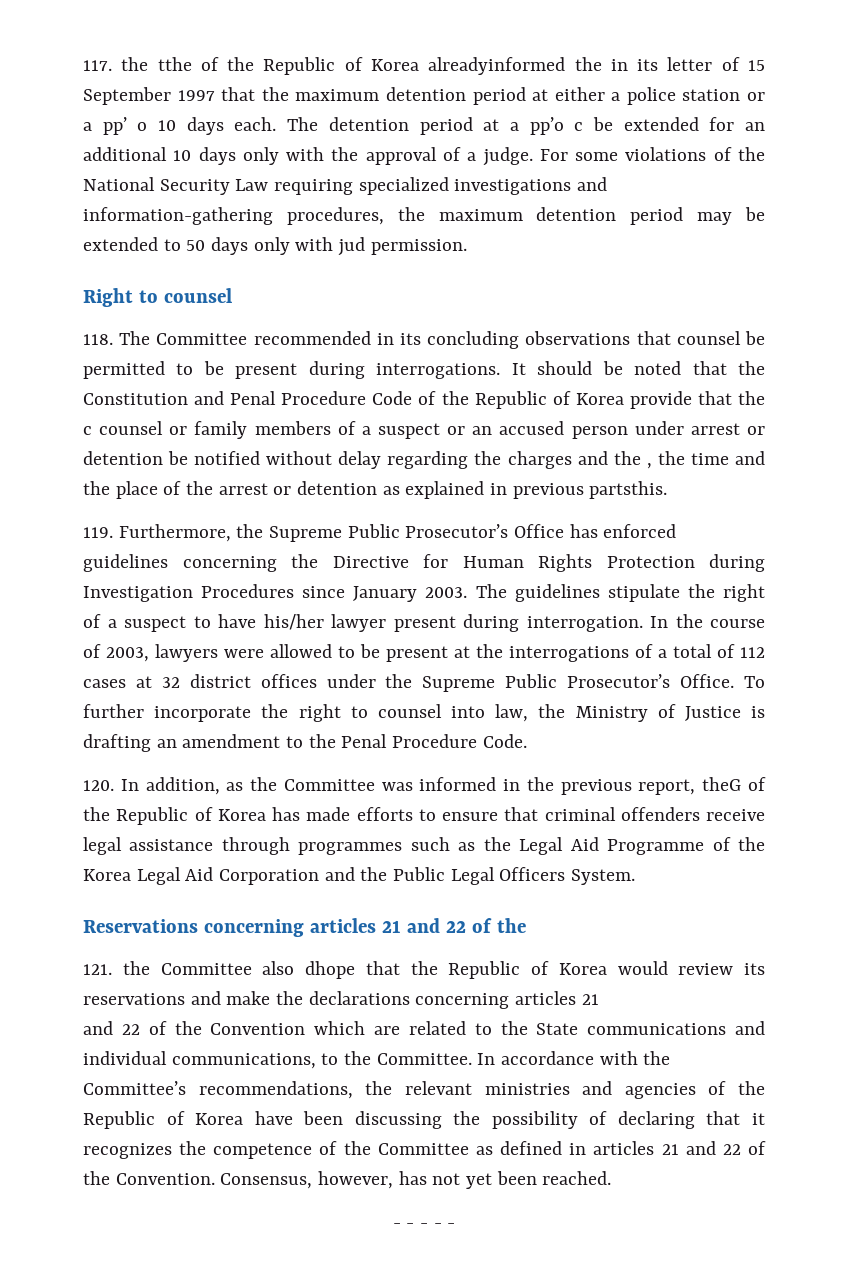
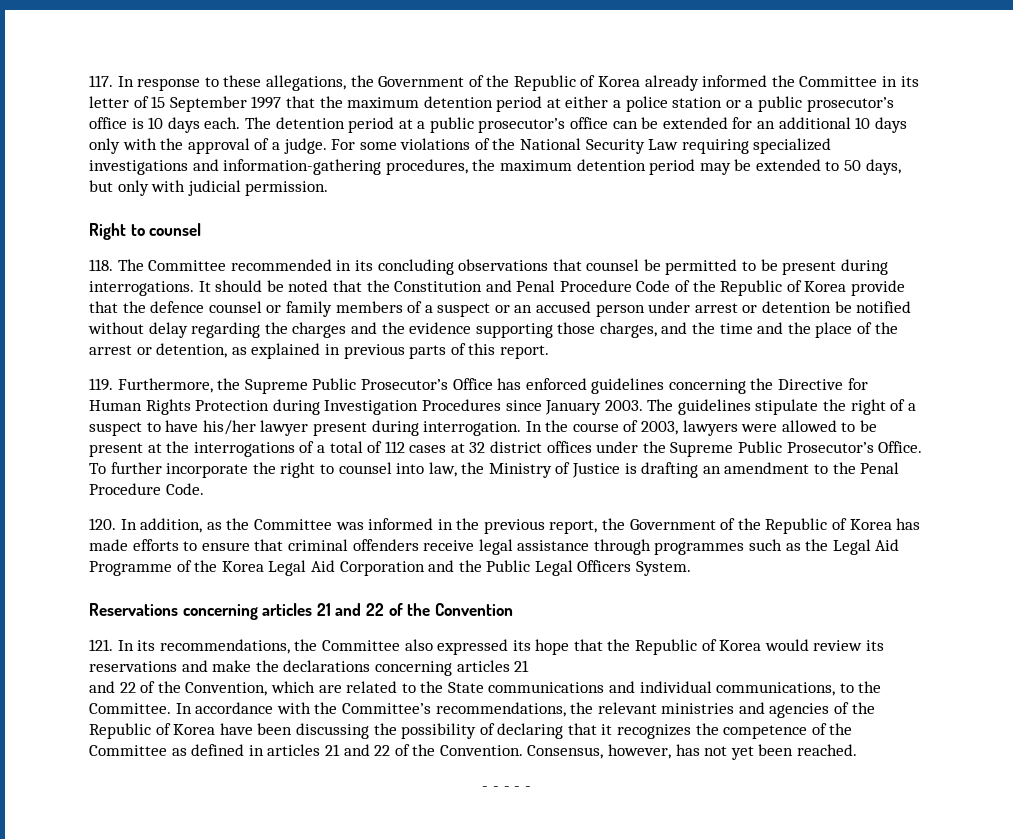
- 117. the tthe of the Republic of Korea alreadyinformed the in its letter of 15 September 1997 that the maximum detention period at either a police station or a pp’ o 10 days each.
+ 117. In response to these allegations, the Government of the Republic of Korea already informed the Committee in its letter of 15 September 1997 that the maximum detention period at either a police station or a public prosecutor’s office is 10 days each.
- The detention period at a pp’o c be extended for an additional 10 days only with the approval of a judge.
+ The detention period at a public prosecutor’s office can be extended for an additional 10 days only with the approval of a judge.
- For some violations of the National Security Law requiring specialized investigations and information-gathering procedures, the maximum detention period may be extended to 50 days only with jud permission.
+ For some violations of the National Security Law requiring specialized investigations and information-gathering procedures, the maximum detention period may be extended to 50 days, but only with judicial permission.
- It should be noted that the Constitution and Penal Procedure Code of the Republic of Korea provide that the c counsel or family members of a suspect or an accused person under arrest or detention be notified without delay regarding the charges and the , the time and the place of the arrest or detention as explained in previous partsthis.
+ It should be noted that the Constitution and Penal Procedure Code of the Republic of Korea provide that the defence counsel or family members of a suspect or an accused person under arrest or detention be notified without delay regarding the charges and the evidence supporting those charges, and the time and the place of the arrest or detention, as explained in previous parts of this report.
- 120. In addition, as the Committee was informed in the previous report, theG of the Republic of Korea has made efforts to ensure that criminal offenders receive legal assistance through programmes such as the Legal Aid Programme of the Korea Legal Aid Corporation and the Public Legal Officers System.
+ 120. In addition, as the Committee was informed in the previous report, the Government of the Republic of Korea has made efforts to ensure that criminal offenders receive legal assistance through programmes such as the Legal Aid Programme of the Korea Legal Aid Corporation and the Public Legal Officers System.
- Reservations concerning articles 21 and 22 of the
+ Reservations concerning articles 21 and 22 of the Convention
- 121. the Committee also dhope that the Republic of Korea would review its reservations and make the declarations concerning articles 21
+ 121. In its recommendations, the Committee also expressed its hope that the Republic of Korea would review its reservations and make the declarations concerning articles 21
- and 22 of the Convention which are related to the State communications and individual communications, to the Committee.
+ and 22 of the Convention, which are related to the State communications and individual communications, to the Committee.

